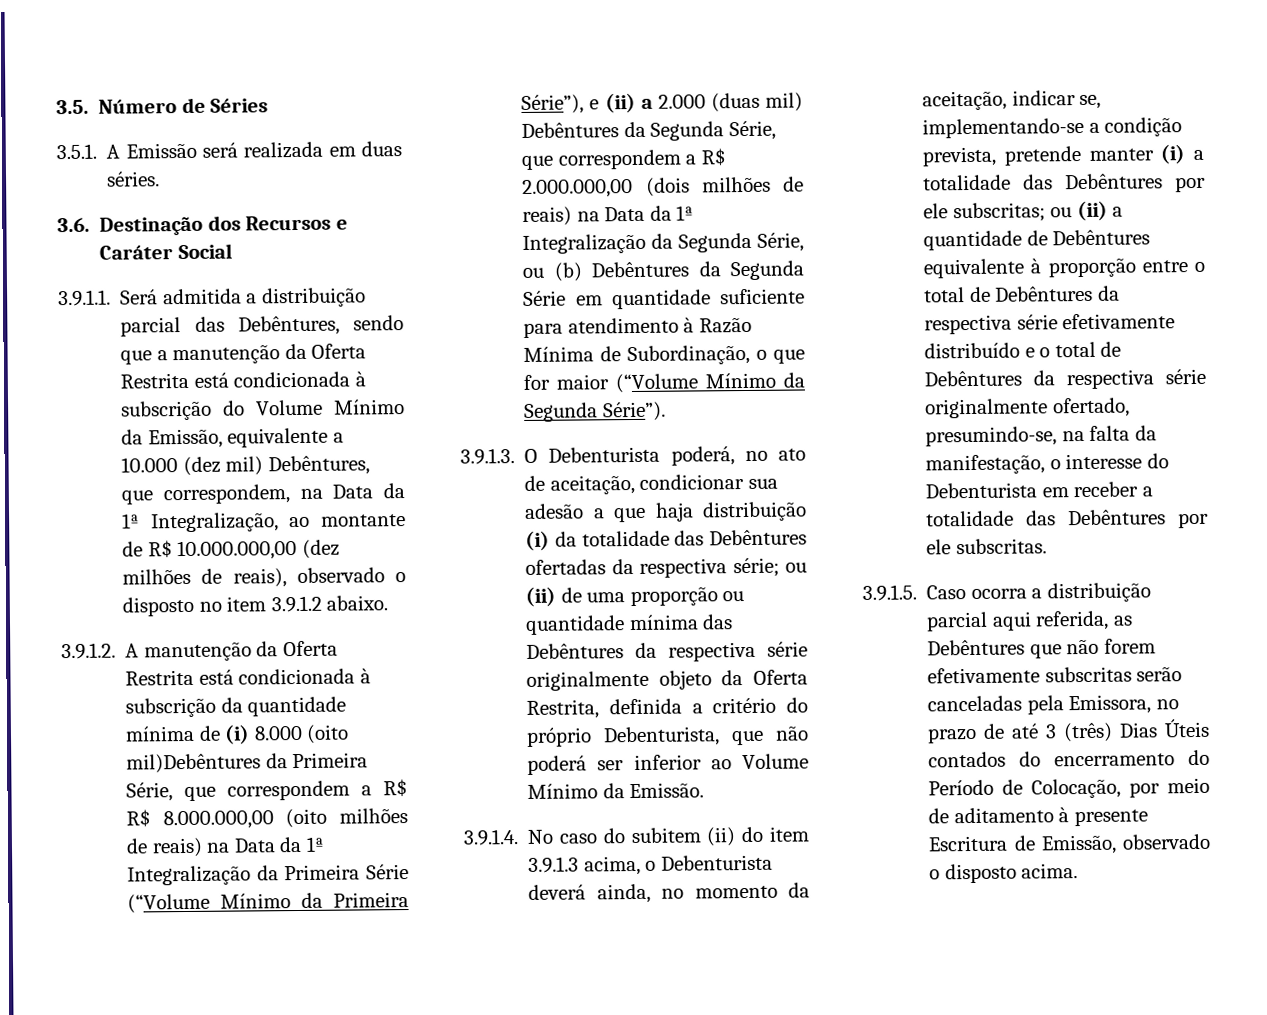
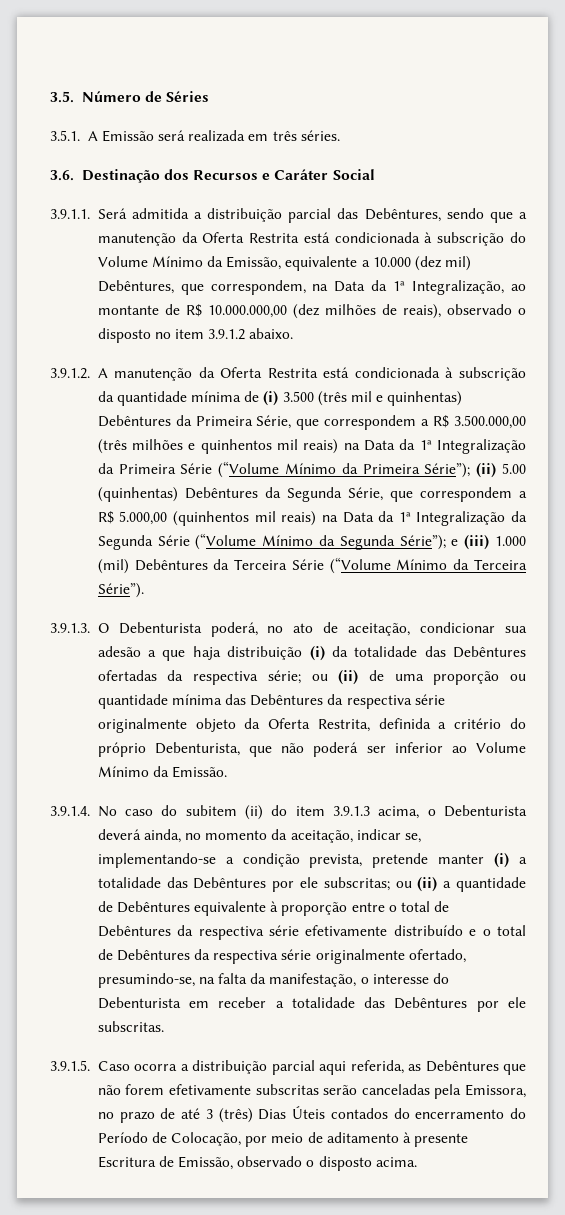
- 3.5.1. A Emissão será realizada em duas séries.
+ 3.5.1. A Emissão será realizada em três séries.
- 3.9.1.2. A manutenção da Oferta Restrita está condicionada à subscrição da quantidade mínima de (i) 8.000 (oito mil)Debêntures da Primeira Série, que correspondem a R$ R$ 8.000.000,00 (oito milhões de reais) na Data da 1ª Integralização da Primeira Série (“Volume Mínimo da Primeira Série”), e (ii) a 2.000 (duas mil) Debêntures da Segunda Série, que correspondem a R$ 2.000.000,00 (dois milhões de reais) na Data da 1ª Integralização da Segunda Série, ou (b) Debêntures da Segunda Série em quantidade suficiente para atendimento à Razão Mínima de Subordinação, o que for maior (“Volume Mínimo da Segunda Série”).
+ 3.9.1.2. A manutenção da Oferta Restrita está condicionada à subscrição da quantidade mínima de (i) 3.500 (três mil e quinhentas) Debêntures da Primeira Série, que correspondem a R$ 3.500.000,00 (três milhões e quinhentos mil reais) na Data da 1ª Integralização da Primeira Série (“Volume Mínimo da Primeira Série”); (ii) 5.00 (quinhentas) Debêntures da Segunda Série, que correspondem a R$ 5.000,00 (quinhentos mil reais) na Data da 1ª Integralização da Segunda Série (“Volume Mínimo da Segunda Série”); e (iii) 1.000 (mil) Debêntures da Terceira Série (“Volume Mínimo da Terceira Série”).

